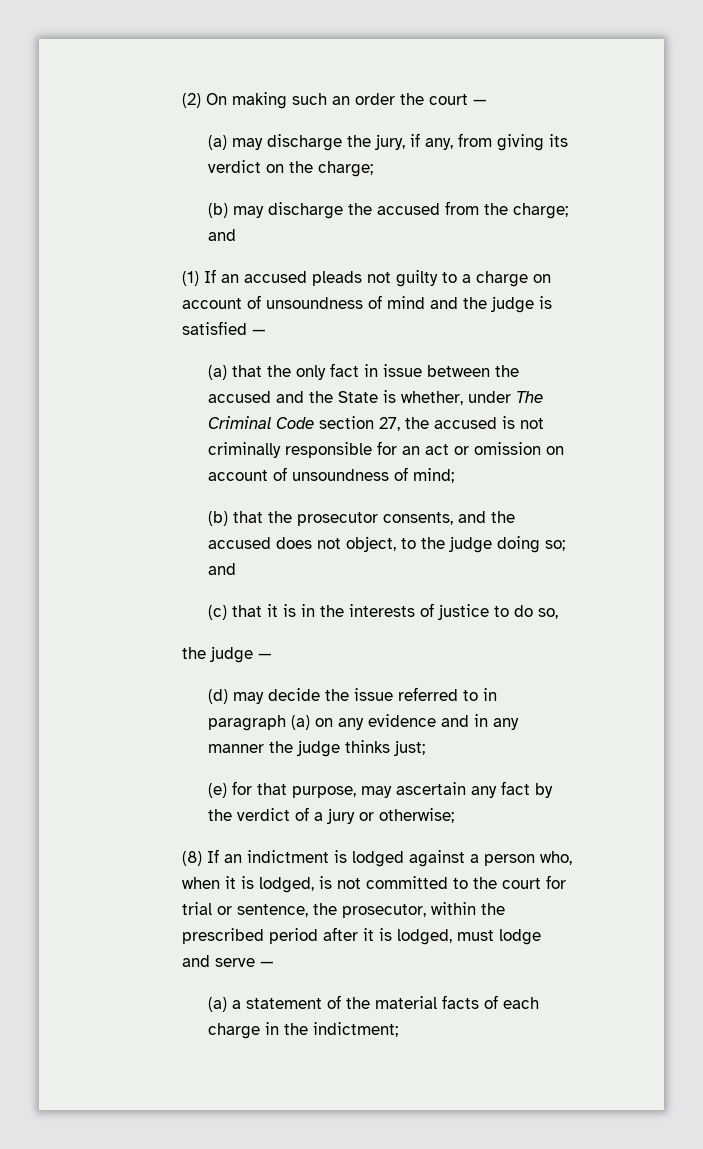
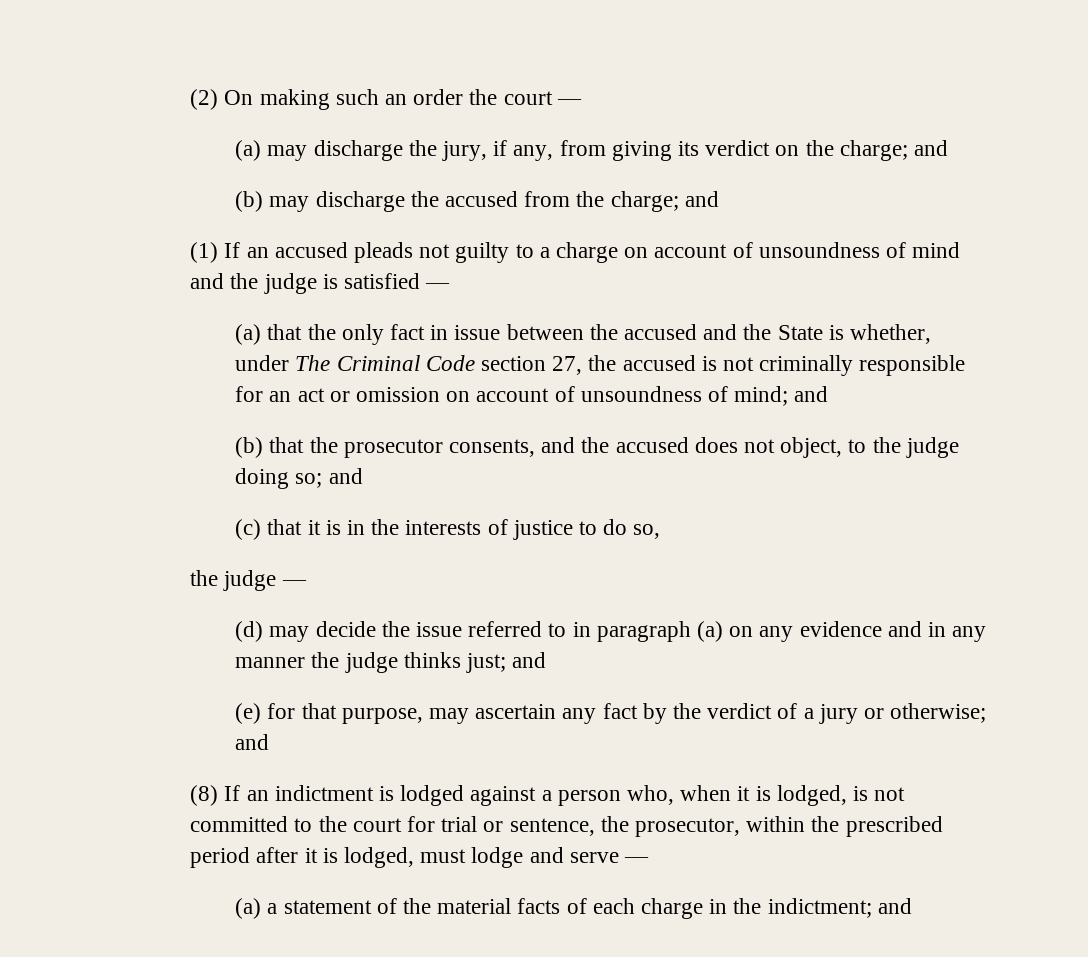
- (a) may discharge the jury, if any, from giving its verdict on the charge;
+ (a) may discharge the jury, if any, from giving its verdict on the charge; and
- (a) that the only fact in issue between the accused and the State is whether, under The Criminal Code section 27, the accused is not criminally responsible for an act or omission on account of unsoundness of mind;
+ (a) that the only fact in issue between the accused and the State is whether, under The Criminal Code section 27, the accused is not criminally responsible for an act or omission on account of unsoundness of mind; and
- (d) may decide the issue referred to in paragraph (a) on any evidence and in any manner the judge thinks just;
+ (d) may decide the issue referred to in paragraph (a) on any evidence and in any manner the judge thinks just; and
- (e) for that purpose, may ascertain any fact by the verdict of a jury or otherwise;
+ (e) for that purpose, may ascertain any fact by the verdict of a jury or otherwise; and
- (a) a statement of the material facts of each charge in the indictment;
+ (a) a statement of the material facts of each charge in the indictment; and

